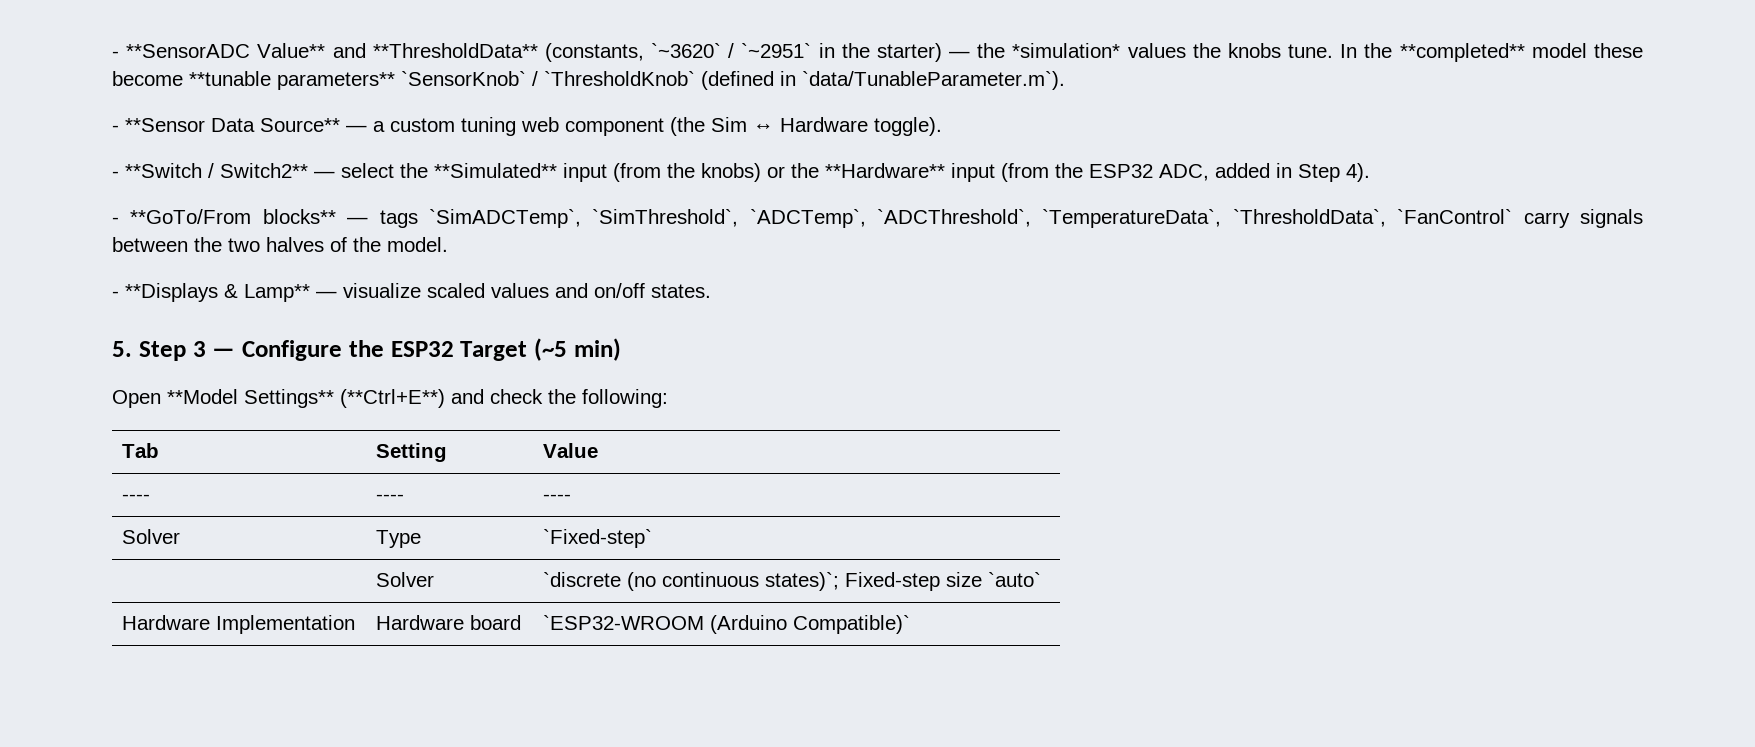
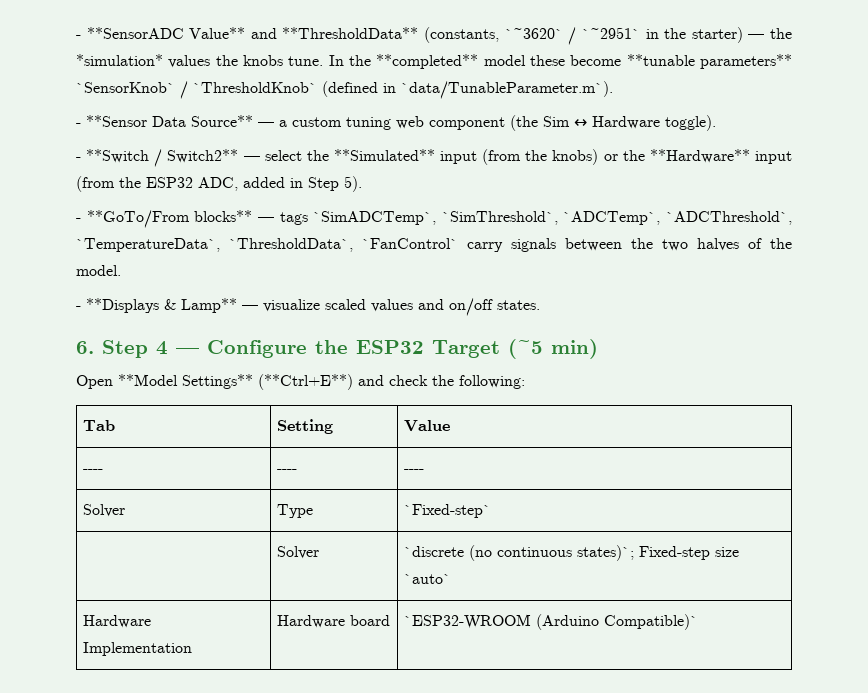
- - **Switch / Switch2** — select the **Simulated** input (from the knobs) or the **Hardware** input (from the ESP32 ADC, added in Step 4).
+ - **Switch / Switch2** — select the **Simulated** input (from the knobs) or the **Hardware** input (from the ESP32 ADC, added in Step 5).
- 5. Step 3 — Configure the ESP32 Target (~5 min)
+ 6. Step 4 — Configure the ESP32 Target (~5 min)

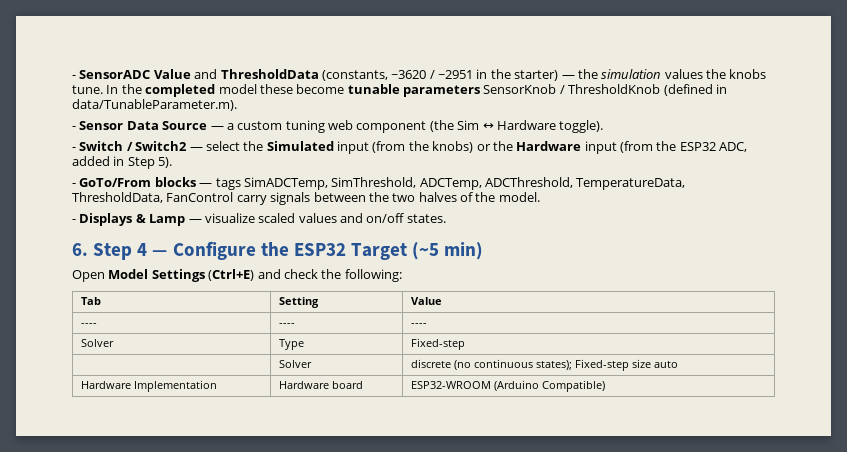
- - **SensorADC Value** and **ThresholdData** (constants, `~3620` / `~2951` in the starter) — the *simulation* values the knobs tune.
+ - SensorADC Value and ThresholdData (constants, ~3620 / ~2951 in the starter) — the simulation values the knobs tune.
- In the **completed** model these become **tunable parameters** `SensorKnob` / `ThresholdKnob` (defined in `data/TunableParameter.m`).
- - **Sensor Data Source** — a custom tuning web component (the Sim ↔ Hardware toggle).
+ In the completed model these become tunable parameters SensorKnob / ThresholdKnob (defined in data/TunableParameter.m).
+ - Sensor Data Source — a custom tuning web component (the Sim ↔ Hardware toggle).
- - **Switch / Switch2** — select the **Simulated** input (from the knobs) or the **Hardware** input (from the ESP32 ADC, added in Step 5).
+ - Switch / Switch2 — select the Simulated input (from the knobs) or the Hardware input (from the ESP32 ADC, added in Step 5).
- - **GoTo/From blocks** — tags `SimADCTemp`, `SimThreshold`, `ADCTemp`, `ADCThreshold`, `TemperatureData`, `ThresholdData`, `FanControl` carry signals between the two halves of the model.
+ - GoTo/From blocks — tags SimADCTemp, SimThreshold, ADCTemp, ADCThreshold, TemperatureData, ThresholdData, FanControl carry signals between the two halves of the model.
- - **Displays & Lamp** — visualize scaled values and on/off states.
+ - Displays & Lamp — visualize scaled values and on/off states.
- Open **Model Settings** (**Ctrl+E**) and check the following:
+ Open Model Settings (Ctrl+E) and check the following:
- Solver | Type | `Fixed-step`
- | Solver | `discrete (no continuous states)`; Fixed-step size `auto`
+ Solver | Type | Fixed-step
+ | Solver | discrete (no continuous states); Fixed-step size auto
- Hardware Implementation | Hardware board | `ESP32-WROOM (Arduino Compatible)`
+ Hardware Implementation | Hardware board | ESP32-WROOM (Arduino Compatible)

